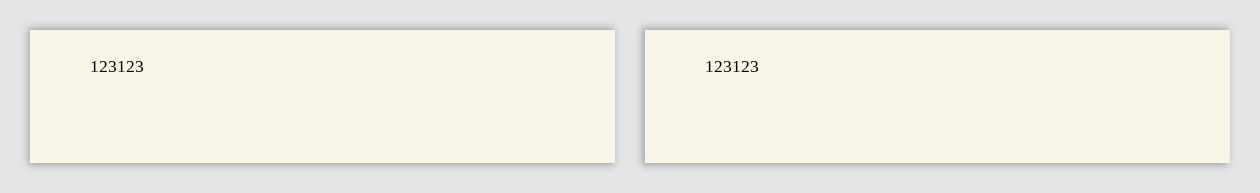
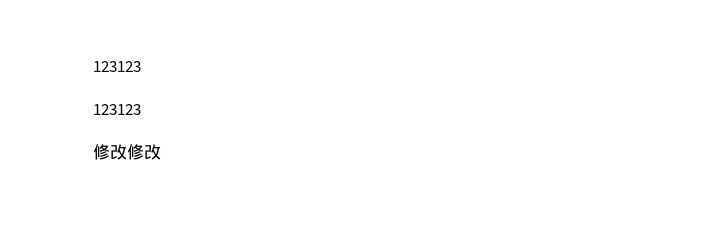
+ 修改修改

